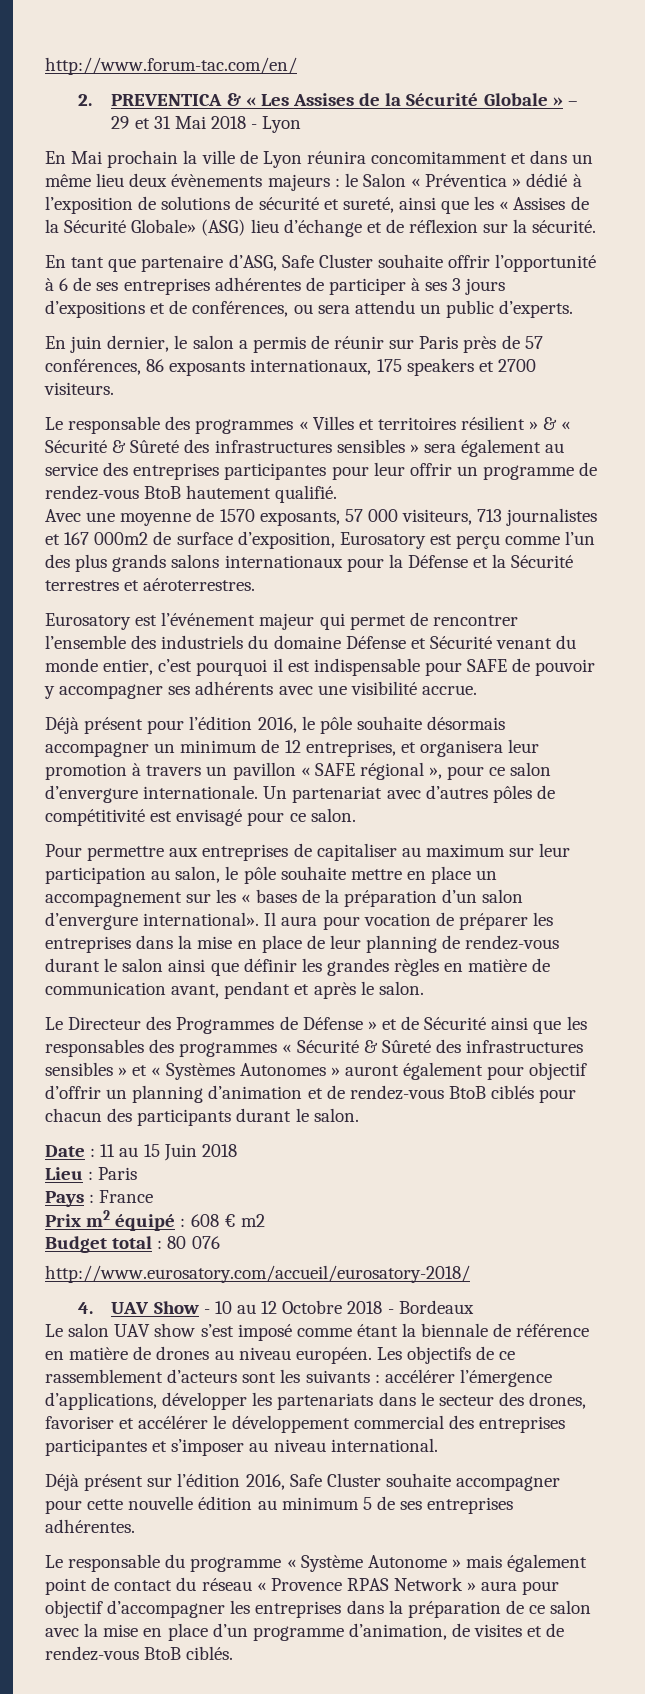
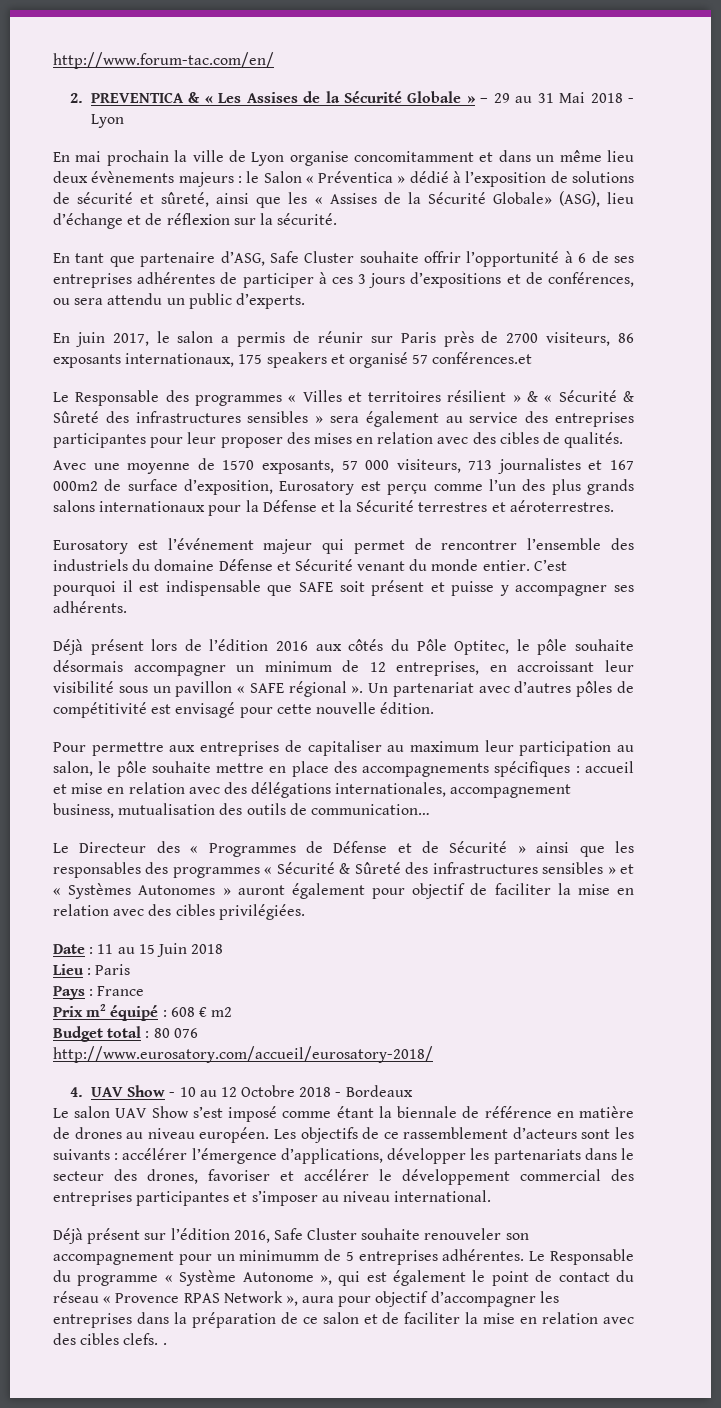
- 2. PREVENTICA & « Les Assises de la Sécurité Globale » – 29 et 31 Mai 2018 - Lyon
+ 2. PREVENTICA & « Les Assises de la Sécurité Globale » – 29 au 31 Mai 2018 - Lyon
- En Mai prochain la ville de Lyon réunira concomitamment et dans un même lieu deux évènements majeurs : le Salon « Préventica » dédié à l’exposition de solutions de sécurité et sureté, ainsi que les « Assises de la Sécurité Globale» (ASG) lieu d’échange et de réflexion sur la sécurité.
+ En mai prochain la ville de Lyon organise concomitamment et dans un même lieu deux évènements majeurs : le Salon « Préventica » dédié à l’exposition de solutions de sécurité et sûreté, ainsi que les « Assises de la Sécurité Globale» (ASG), lieu d’échange et de réflexion sur la sécurité.
- En tant que partenaire d’ASG, Safe Cluster souhaite offrir l’opportunité à 6 de ses entreprises adhérentes de participer à ses 3 jours d’expositions et de conférences, ou sera attendu un public d’experts.
+ En tant que partenaire d’ASG, Safe Cluster souhaite offrir l’opportunité à 6 de ses entreprises adhérentes de participer à ces 3 jours d’expositions et de conférences, ou sera attendu un public d’experts.
- En juin dernier, le salon a permis de réunir sur Paris près de 57 conférences, 86 exposants internationaux, 175 speakers et 2700 visiteurs.
- Le responsable des programmes « Villes et territoires résilient » & « Sécurité & Sûreté des infrastructures sensibles » sera également au service des entreprises participantes pour leur offrir un programme de rendez-vous BtoB hautement qualifié.
+ En juin 2017, le salon a permis de réunir sur Paris près de 2700 visiteurs, 86 exposants internationaux, 175 speakers et organisé 57 conférences.et
+ Le Responsable des programmes « Villes et territoires résilient » & « Sécurité & Sûreté des infrastructures sensibles » sera également au service des entreprises participantes pour leur proposer des mises en relation avec des cibles de qualités.
- Eurosatory est l’événement majeur qui permet de rencontrer l’ensemble des industriels du domaine Défense et Sécurité venant du monde entier, c’est pourquoi il est indispensable pour SAFE de pouvoir y accompagner ses adhérents avec une visibilité accrue.
- Déjà présent pour l’édition 2016, le pôle souhaite désormais accompagner un minimum de 12 entreprises, et organisera leur promotion à travers un pavillon « SAFE régional », pour ce salon d’envergure internationale.
+ Eurosatory est l’événement majeur qui permet de rencontrer l’ensemble des industriels du domaine Défense et Sécurité venant du monde entier. C’est pourquoi il est indispensable que SAFE soit présent et puisse y accompagner ses adhérents.
+ Déjà présent lors de l’édition 2016 aux côtés du Pôle Optitec, le pôle souhaite désormais accompagner un minimum de 12 entreprises, en accroissant leur visibilité sous un pavillon « SAFE régional ».
- Un partenariat avec d’autres pôles de compétitivité est envisagé pour ce salon.
+ Un partenariat avec d’autres pôles de compétitivité est envisagé pour cette nouvelle édition.
- Pour permettre aux entreprises de capitaliser au maximum sur leur participation au salon, le pôle souhaite mettre en place un accompagnement sur les « bases de la préparation d’un salon d’envergure international». Il aura pour vocation de préparer les entreprises dans la mise en place de leur planning de rendez-vous durant le salon ainsi que définir les grandes règles en matière de communication avant, pendant et après le salon.
+ Pour permettre aux entreprises de capitaliser au maximum leur participation au salon, le pôle souhaite mettre en place des accompagnements spécifiques : accueil et mise en relation avec des délégations internationales, accompagnement business, mutualisation des outils de communication…
- Le Directeur des Programmes de Défense » et de Sécurité ainsi que les responsables des programmes « Sécurité & Sûreté des infrastructures sensibles » et « Systèmes Autonomes » auront également pour objectif d’offrir un planning d’animation et de rendez-vous BtoB ciblés pour chacun des participants durant le salon.
+ Le Directeur des « Programmes de Défense et de Sécurité » ainsi que les responsables des programmes « Sécurité & Sûreté des infrastructures sensibles » et « Systèmes Autonomes » auront également pour objectif de faciliter la mise en relation avec des cibles privilégiées.
- Le salon UAV show s’est imposé comme étant la biennale de référence en matière de drones au niveau européen.
+ Le salon UAV Show s’est imposé comme étant la biennale de référence en matière de drones au niveau européen.
- Déjà présent sur l’édition 2016, Safe Cluster souhaite accompagner pour cette nouvelle édition au minimum 5 de ses entreprises adhérentes.
- Le responsable du programme « Système Autonome » mais également point de contact du réseau « Provence RPAS Network » aura pour objectif d’accompagner les entreprises dans la préparation de ce salon avec la mise en place d’un programme d’animation, de visites et de rendez-vous BtoB ciblés.
+ Déjà présent sur l’édition 2016, Safe Cluster souhaite renouveler son accompagnement pour un minimumm de 5 entreprises adhérentes. Le Responsable du programme « Système Autonome », qui est également le point de contact du réseau « Provence RPAS Network », aura pour objectif d’accompagner les entreprises dans la préparation de ce salon et de faciliter la mise en relation avec des cibles clefs. .

